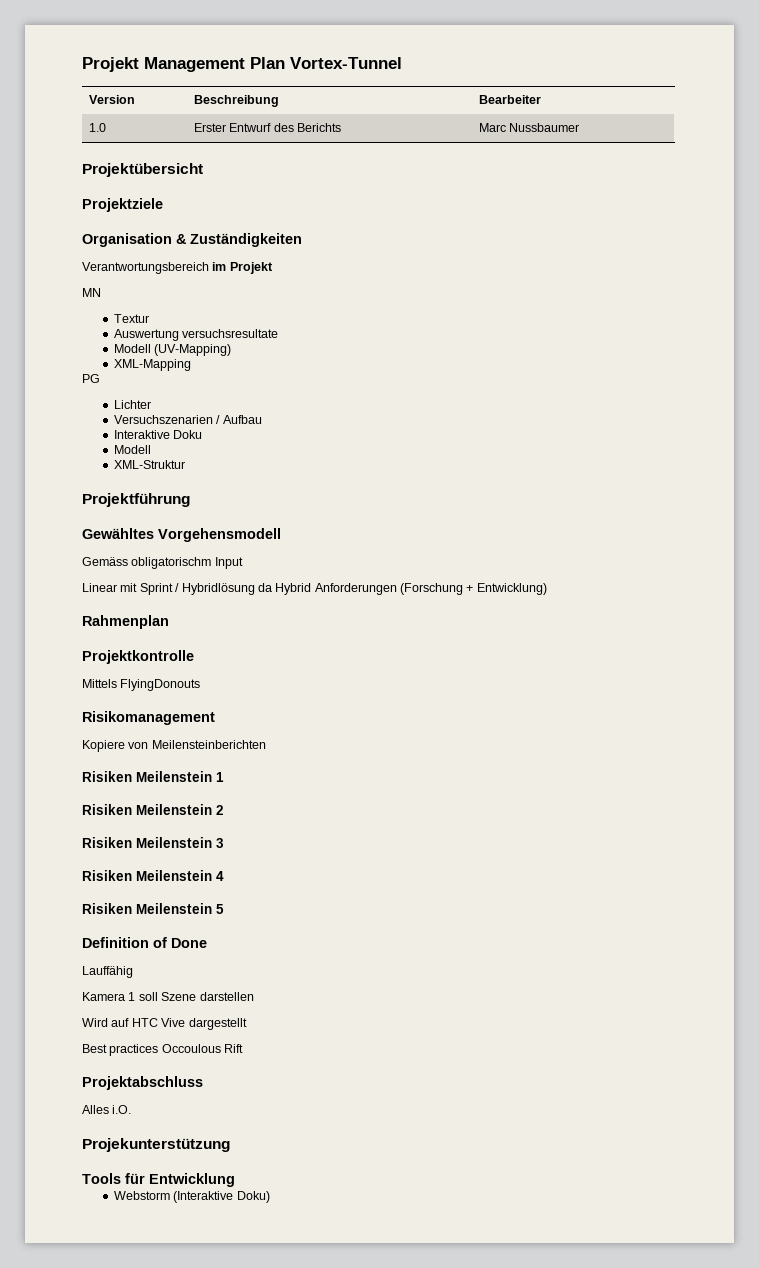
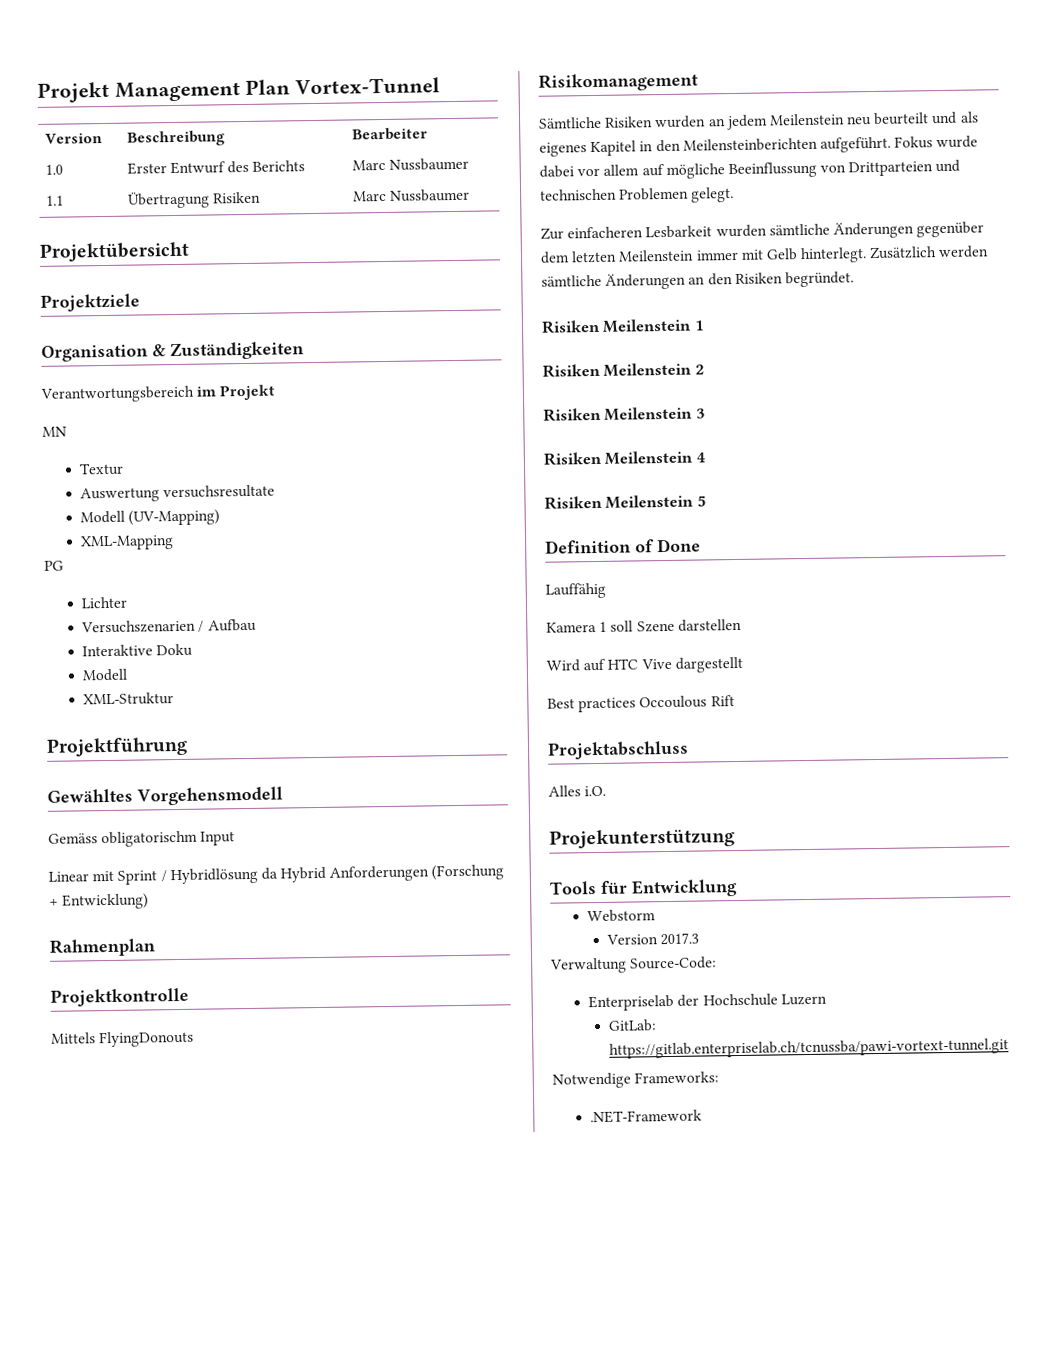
+ 1.1 | Übertragung Risiken | Marc Nussbaumer
- Kopiere von Meilensteinberichten
+ Sämtliche Risiken wurden an jedem Meilenstein neu beurteilt und als eigenes Kapitel in den Meilensteinberichten aufgeführt. Fokus wurde dabei vor allem auf mögliche Beeinflussung von Drittparteien und technischen Problemen gelegt.
+ Zur einfacheren Lesbarkeit wurden sämtliche Änderungen gegenüber dem letzten Meilenstein immer mit Gelb hinterlegt. Zusätzlich werden sämtliche Änderungen an den Risiken begründet.
- Webstorm (Interaktive Doku)
+ Webstorm
+ Version 2017.3
+ Verwaltung Source-Code:
+ Enterpriselab der Hochschule Luzern
+ GitLab: https://gitlab.enterpriselab.ch/tcnussba/pawi-vortext-tunnel.git
+ Notwendige Frameworks:
+ .NET-Framework

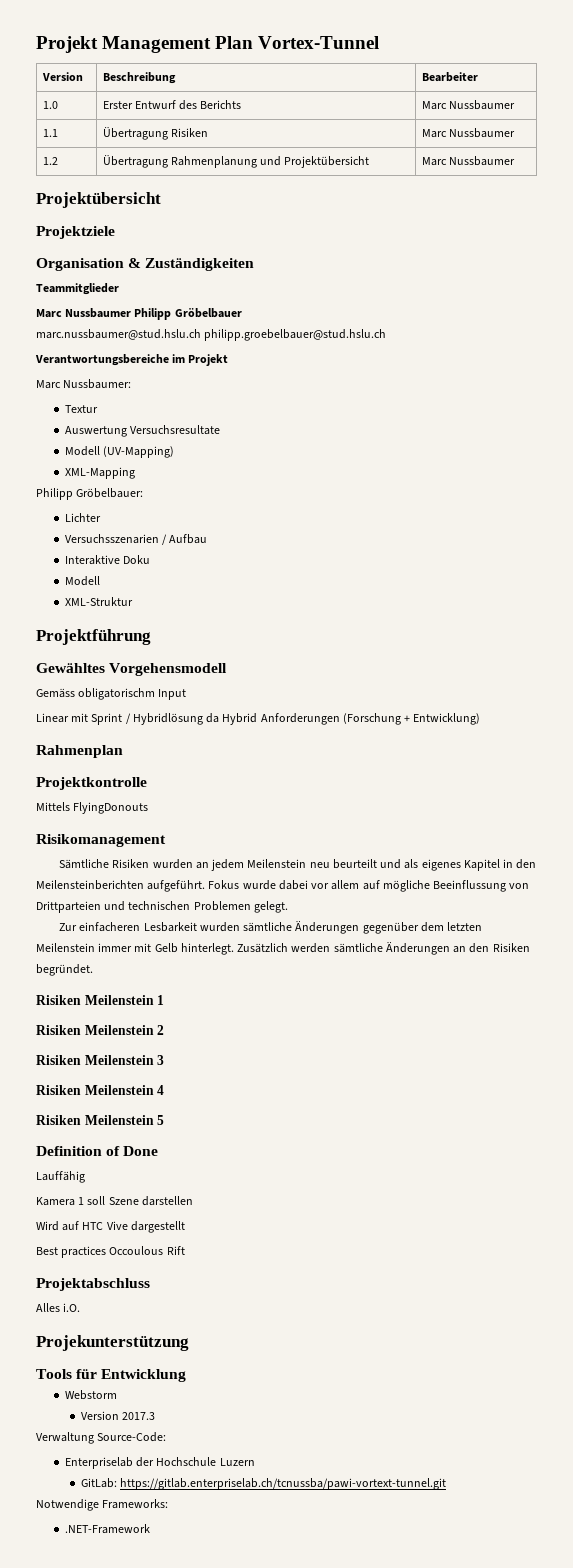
+ 1.2 | Übertragung Rahmenplanung und Projektübersicht | Marc Nussbaumer
- Verantwortungsbereich im Projekt
+ Teammitglieder
+ Marc Nussbaumer Philipp Gröbelbauer
+ marc.nussbaumer@stud.hslu.ch philipp.groebelbauer@stud.hslu.ch
+ Verantwortungsbereiche im Projekt
- MN
+ Marc Nussbaumer:
- Auswertung versuchsresultate
+ Auswertung Versuchsresultate
- PG
+ Philipp Gröbelbauer:
- Versuchszenarien / Aufbau
+ Versuchsszenarien / Aufbau

